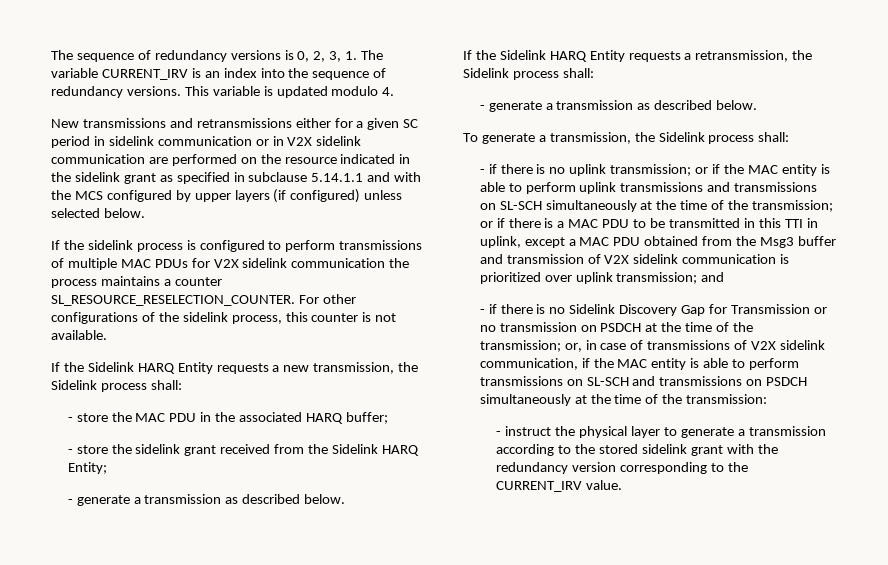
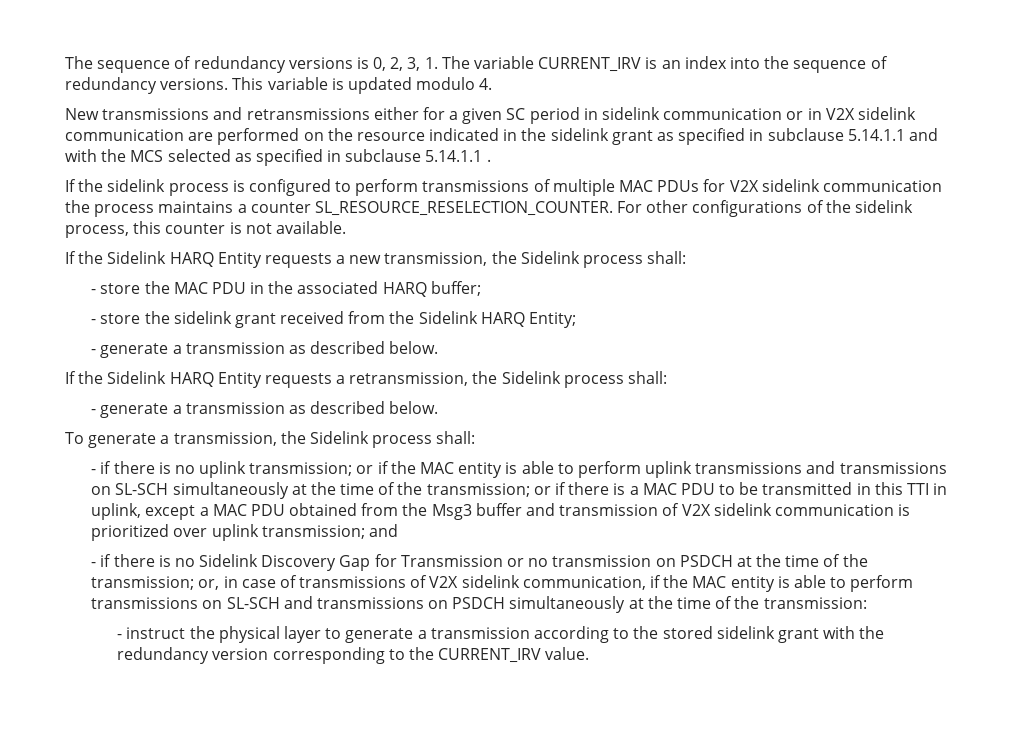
- New transmissions and retransmissions either for a given SC period in sidelink communication or in V2X sidelink communication are performed on the resource indicated in the sidelink grant as specified in subclause 5.14.1.1 and with the MCS configured by upper layers (if configured) unless selected below.
+ New transmissions and retransmissions either for a given SC period in sidelink communication or in V2X sidelink communication are performed on the resource indicated in the sidelink grant as specified in subclause 5.14.1.1 and with the MCS selected as specified in subclause 5.14.1.1 .

